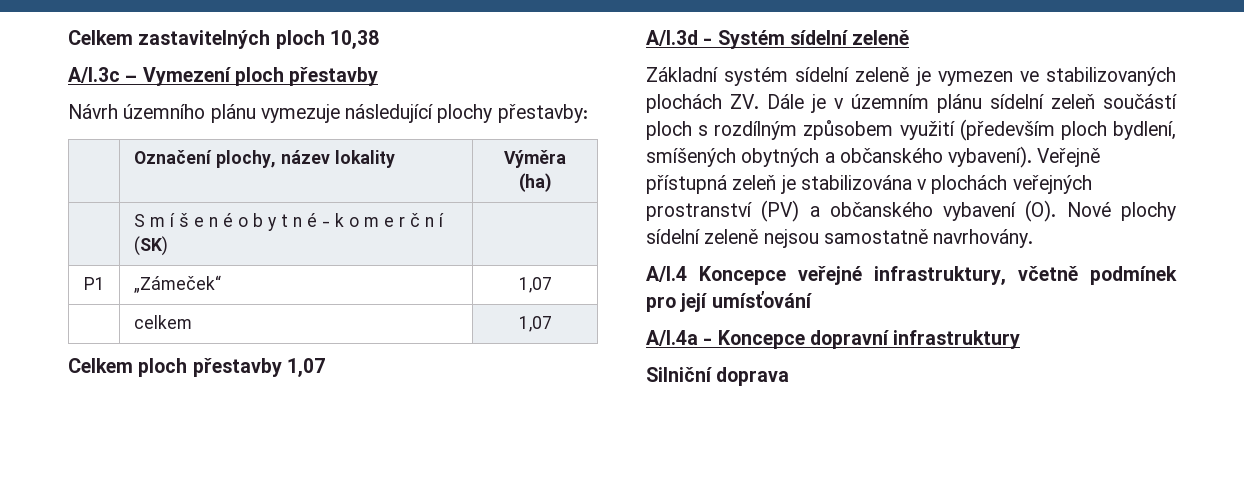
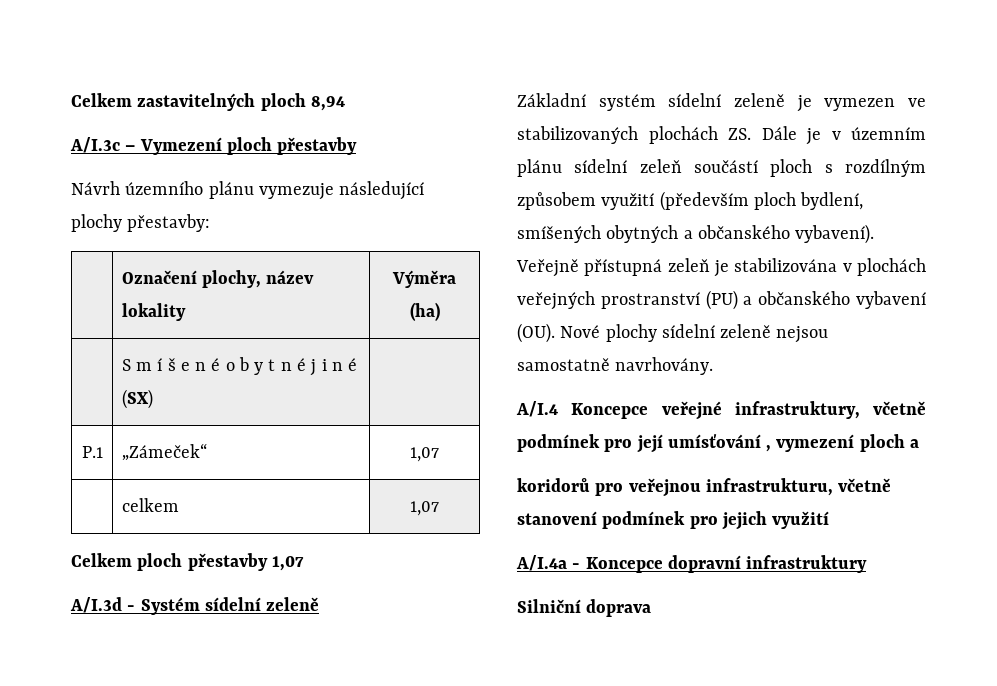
- Celkem zastavitelných ploch 10,38
+ Celkem zastavitelných ploch 8,94
- | S m í š e n é o b y t n é - k o m e r č n í (SK) |
- P1 | „Zámeček“ | 1,07
+ | S m í š e n é o b y t n é j i n é (SX) |
+ P.1 | „Zámeček“ | 1,07
- Základní systém sídelní zeleně je vymezen ve stabilizovaných plochách ZV. Dále je v územním plánu sídelní zeleň součástí ploch s rozdílným způsobem využití (především ploch bydlení, smíšených obytných a občanského vybavení).
+ Základní systém sídelní zeleně je vymezen ve stabilizovaných plochách ZS. Dále je v územním plánu sídelní zeleň součástí ploch s rozdílným způsobem využití (především ploch bydlení, smíšených obytných a občanského vybavení).
- Veřejně přístupná zeleň je stabilizována v plochách veřejných prostranství (PV) a občanského vybavení (O). Nové plochy sídelní zeleně nejsou samostatně navrhovány.
+ Veřejně přístupná zeleň je stabilizována v plochách veřejných prostranství (PU) a občanského vybavení (OU). Nové plochy sídelní zeleně nejsou samostatně navrhovány.
- A/I.4 Koncepce veřejné infrastruktury, včetně podmínek pro její umísťování
+ A/I.4 Koncepce veřejné infrastruktury, včetně podmínek pro její umísťování , vymezení ploch a
+ koridorů pro veřejnou infrastrukturu, včetně stanovení podmínek pro jejich využití

